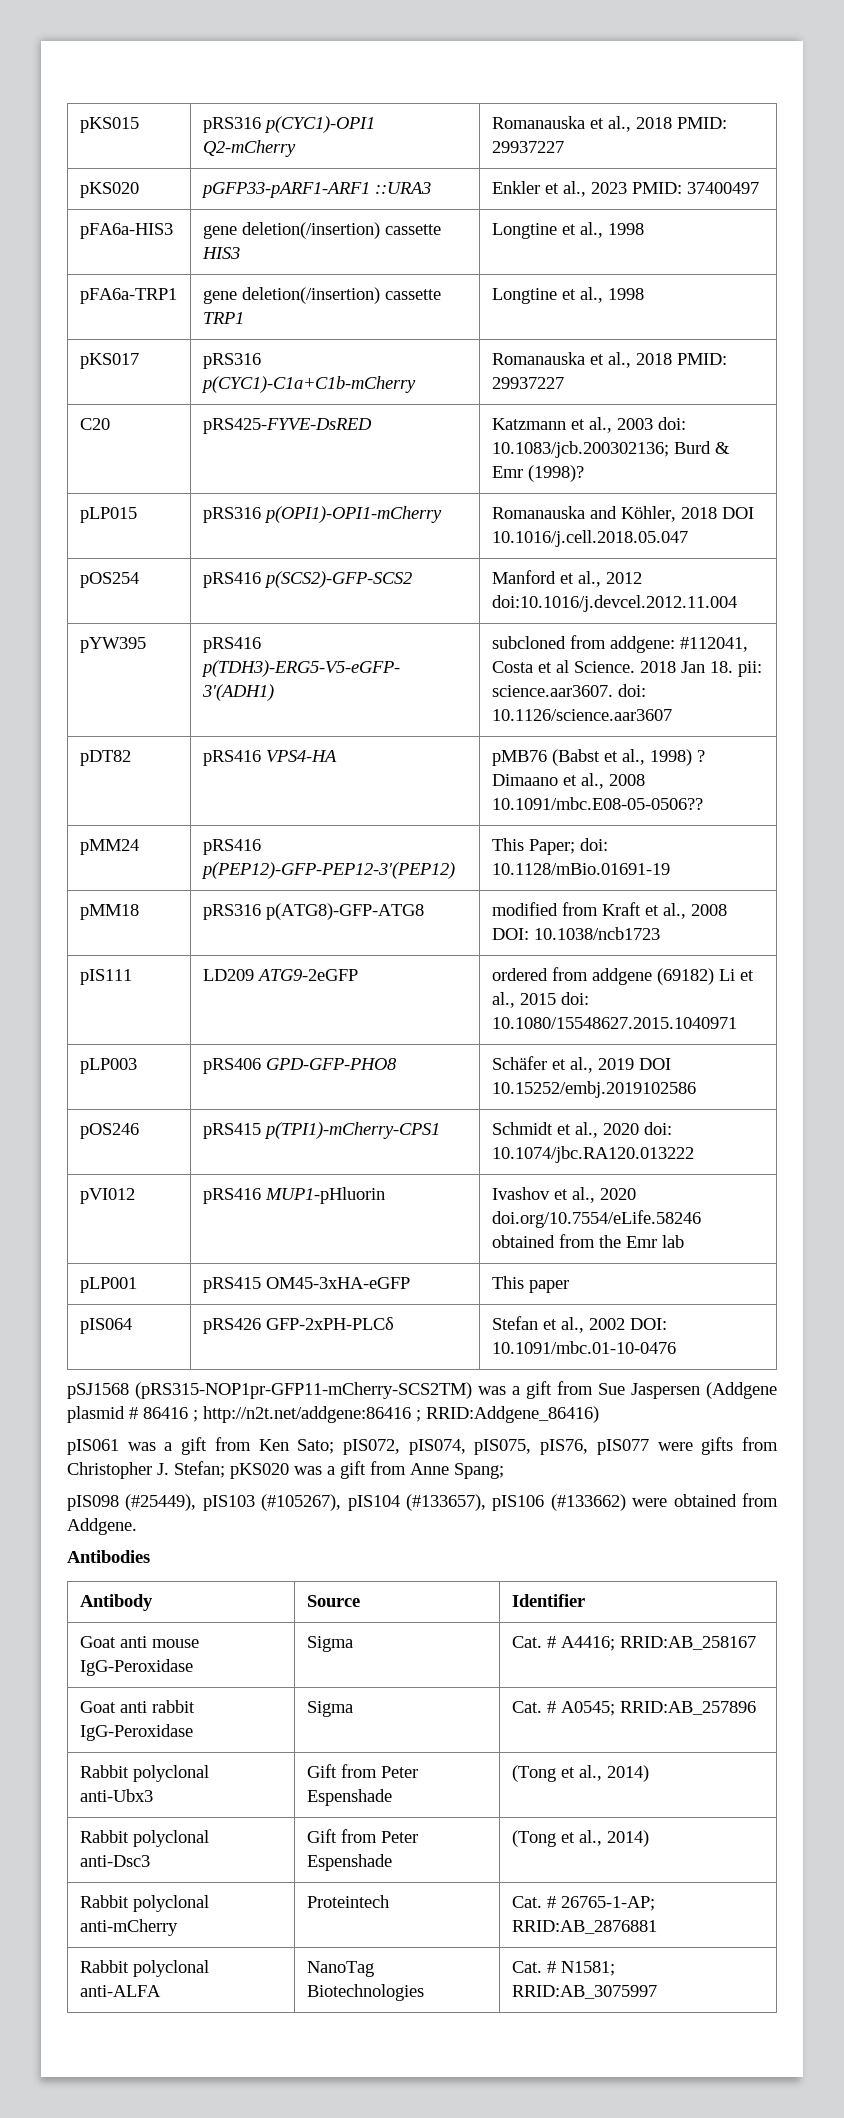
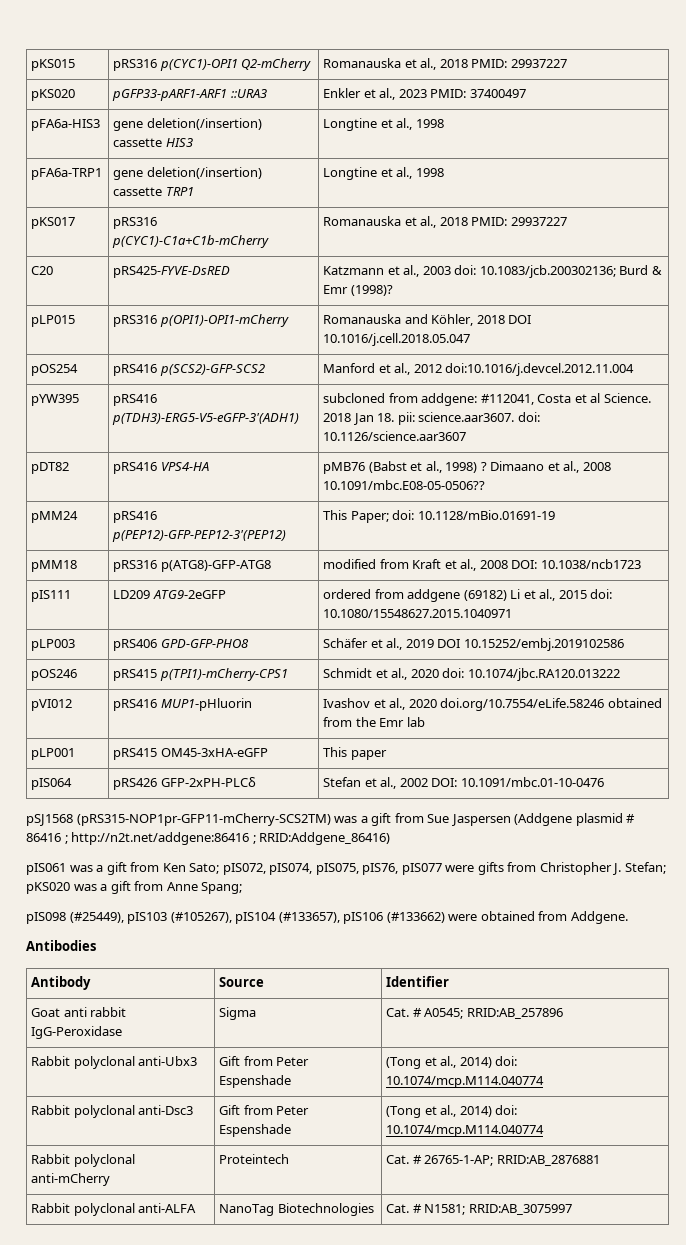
- Goat anti mouse IgG-Peroxidase | Sigma | Cat. # A4416; RRID:AB_258167
- Rabbit polyclonal anti-Ubx3 | Gift from Peter Espenshade | (Tong et al., 2014)
+ Rabbit polyclonal anti-Ubx3 | Gift from Peter Espenshade | (Tong et al., 2014) doi: 10.1074/mcp.M114.040774
- Rabbit polyclonal anti-Dsc3 | Gift from Peter Espenshade | (Tong et al., 2014)
+ Rabbit polyclonal anti-Dsc3 | Gift from Peter Espenshade | (Tong et al., 2014) doi: 10.1074/mcp.M114.040774

